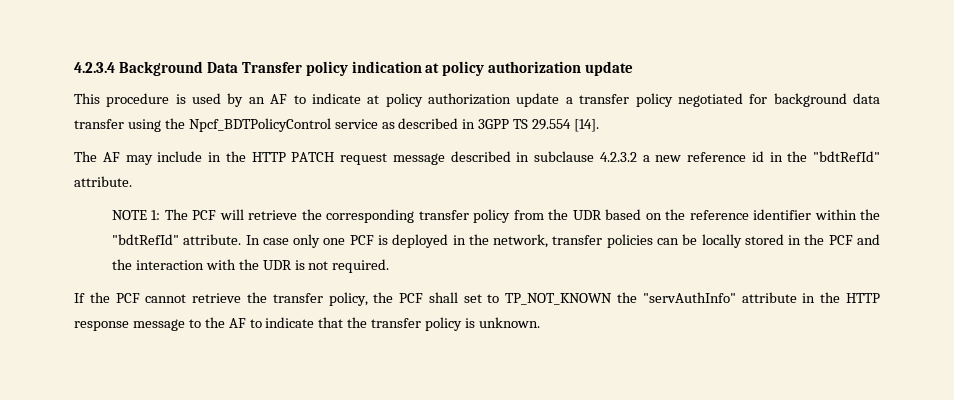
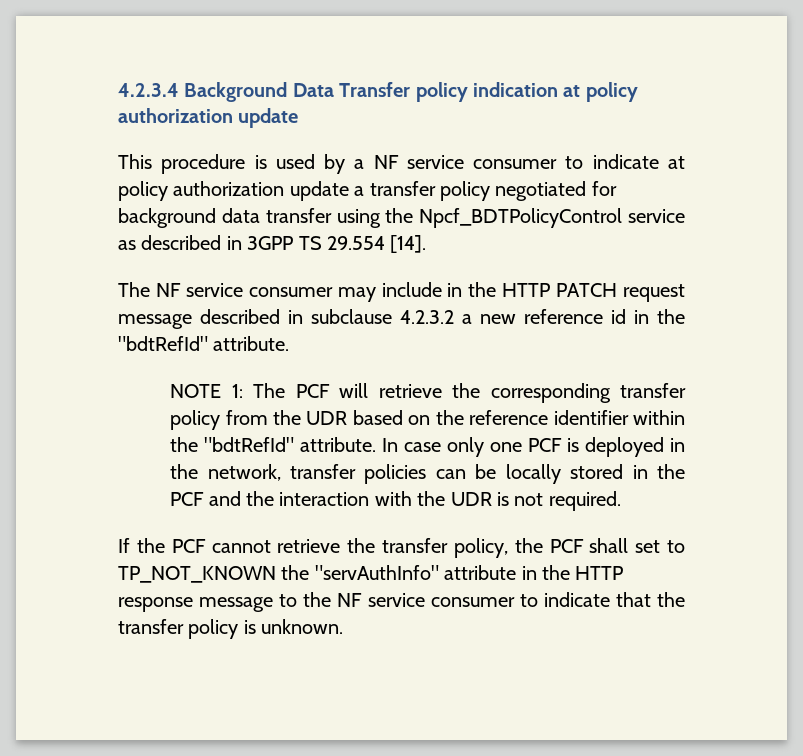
- This procedure is used by an AF to indicate at policy authorization update a transfer policy negotiated for background data transfer using the Npcf_BDTPolicyControl service as described in 3GPP TS 29.554 [14].
+ This procedure is used by a NF service consumer to indicate at policy authorization update a transfer policy negotiated for background data transfer using the Npcf_BDTPolicyControl service as described in 3GPP TS 29.554 [14].
- The AF may include in the HTTP PATCH request message described in subclause 4.2.3.2 a new reference id in the "bdtRefId" attribute.
+ The NF service consumer may include in the HTTP PATCH request message described in subclause 4.2.3.2 a new reference id in the "bdtRefId" attribute.
- If the PCF cannot retrieve the transfer policy, the PCF shall set to TP_NOT_KNOWN the "servAuthInfo" attribute in the HTTP response message to the AF to indicate that the transfer policy is unknown.
+ If the PCF cannot retrieve the transfer policy, the PCF shall set to TP_NOT_KNOWN the "servAuthInfo" attribute in the HTTP response message to the NF service consumer to indicate that the transfer policy is unknown.

